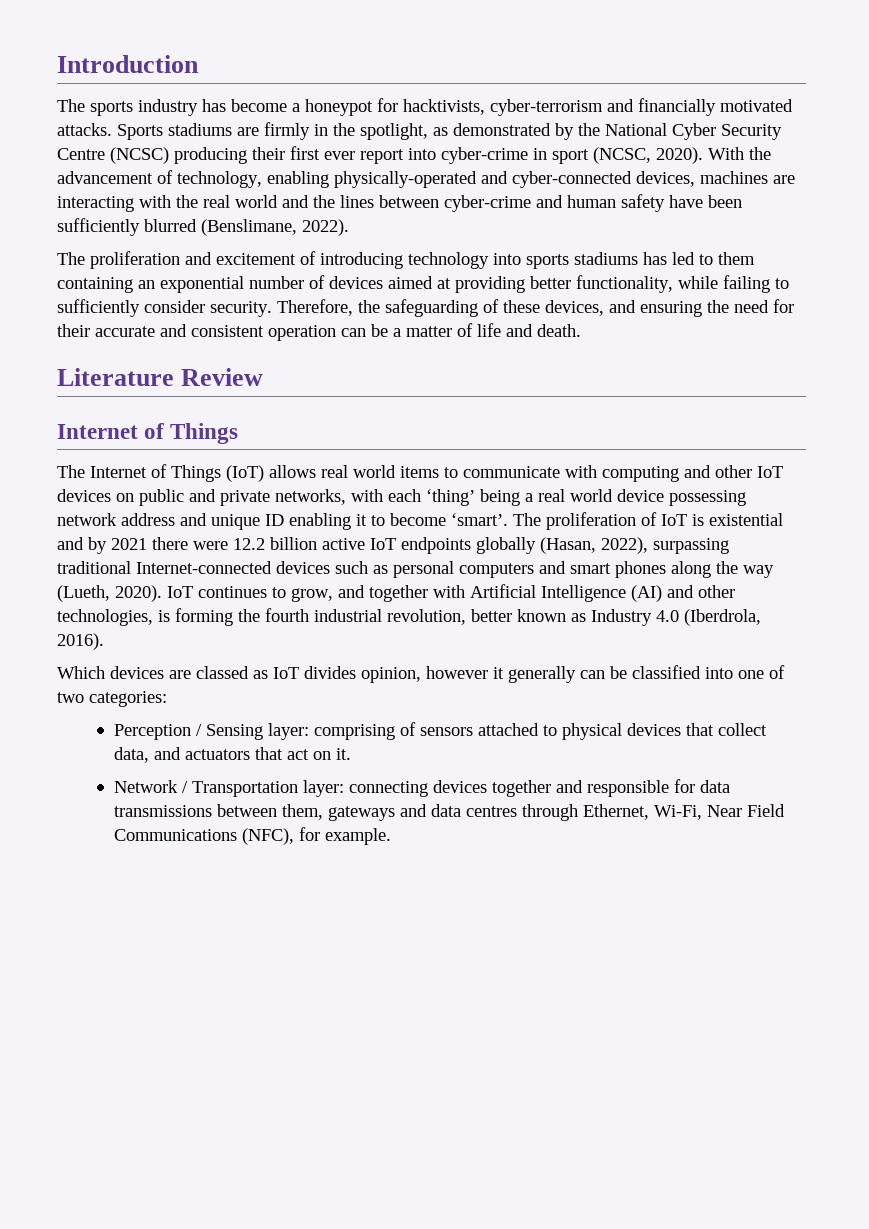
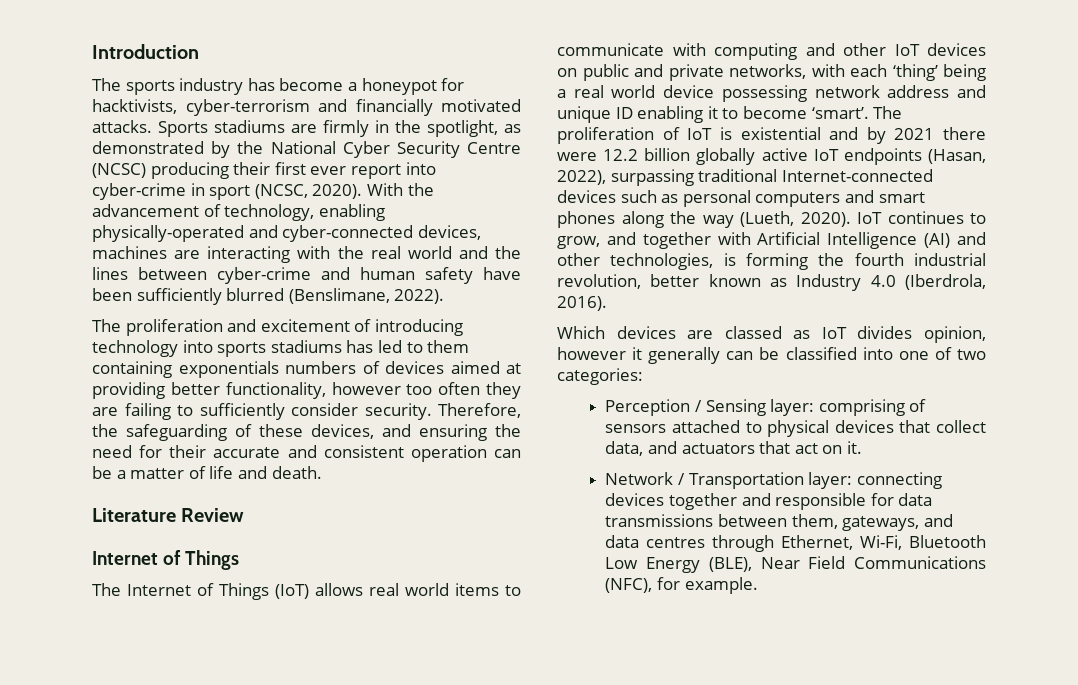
- The proliferation and excitement of introducing technology into sports stadiums has led to them containing an exponential number of devices aimed at providing better functionality, while failing to sufficiently consider security.
+ The proliferation and excitement of introducing technology into sports stadiums has led to them containing exponentials numbers of devices aimed at providing better functionality, however too often they are failing to sufficiently consider security.
- The proliferation of IoT is existential and by 2021 there were 12.2 billion active IoT endpoints globally (Hasan, 2022), surpassing traditional Internet-connected devices such as personal computers and smart phones along the way (Lueth, 2020).
+ The proliferation of IoT is existential and by 2021 there were 12.2 billion globally active IoT endpoints (Hasan, 2022), surpassing traditional Internet-connected devices such as personal computers and smart phones along the way (Lueth, 2020).
- Network / Transportation layer: connecting devices together and responsible for data transmissions between them, gateways and data centres through Ethernet, Wi-Fi, Near Field Communications (NFC), for example.
+ Network / Transportation layer: connecting devices together and responsible for data transmissions between them, gateways, and data centres through Ethernet, Wi-Fi, Bluetooth Low Energy (BLE), Near Field Communications (NFC), for example.

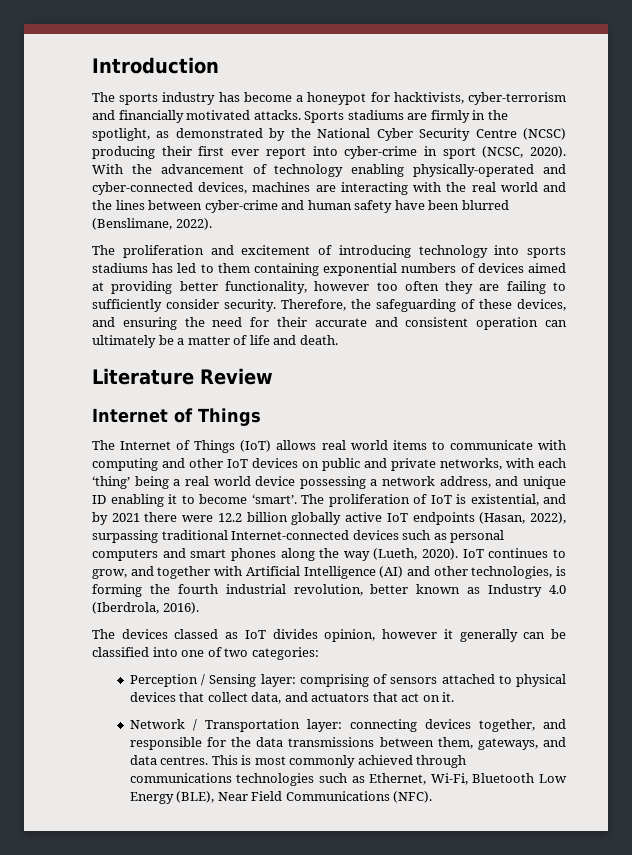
- With the advancement of technology, enabling physically-operated and cyber-connected devices, machines are interacting with the real world and the lines between cyber-crime and human safety have been sufficiently blurred (Benslimane, 2022).
+ With the advancement of technology enabling physically-operated and cyber-connected devices, machines are interacting with the real world and the lines between cyber-crime and human safety have been blurred (Benslimane, 2022).
- The proliferation and excitement of introducing technology into sports stadiums has led to them containing exponentials numbers of devices aimed at providing better functionality, however too often they are failing to sufficiently consider security.
+ The proliferation and excitement of introducing technology into sports stadiums has led to them containing exponential numbers of devices aimed at providing better functionality, however too often they are failing to sufficiently consider security.
- Therefore, the safeguarding of these devices, and ensuring the need for their accurate and consistent operation can be a matter of life and death.
+ Therefore, the safeguarding of these devices, and ensuring the need for their accurate and consistent operation can ultimately be a matter of life and death.
- The Internet of Things (IoT) allows real world items to communicate with computing and other IoT devices on public and private networks, with each ‘thing’ being a real world device possessing network address and unique ID enabling it to become ‘smart’.
+ The Internet of Things (IoT) allows real world items to communicate with computing and other IoT devices on public and private networks, with each ‘thing’ being a real world device possessing a network address, and unique ID enabling it to become ‘smart’.
- The proliferation of IoT is existential and by 2021 there were 12.2 billion globally active IoT endpoints (Hasan, 2022), surpassing traditional Internet-connected devices such as personal computers and smart phones along the way (Lueth, 2020).
+ The proliferation of IoT is existential, and by 2021 there were 12.2 billion globally active IoT endpoints (Hasan, 2022), surpassing traditional Internet-connected devices such as personal computers and smart phones along the way (Lueth, 2020).
- Which devices are classed as IoT divides opinion, however it generally can be classified into one of two categories:
+ The devices classed as IoT divides opinion, however it generally can be classified into one of two categories:
- Network / Transportation layer: connecting devices together and responsible for data transmissions between them, gateways, and data centres through Ethernet, Wi-Fi, Bluetooth Low Energy (BLE), Near Field Communications (NFC), for example.
+ Network / Transportation layer: connecting devices together, and responsible for the data transmissions between them, gateways, and data centres. This is most commonly achieved through communications technologies such as Ethernet, Wi-Fi, Bluetooth Low Energy (BLE), Near Field Communications (NFC).

